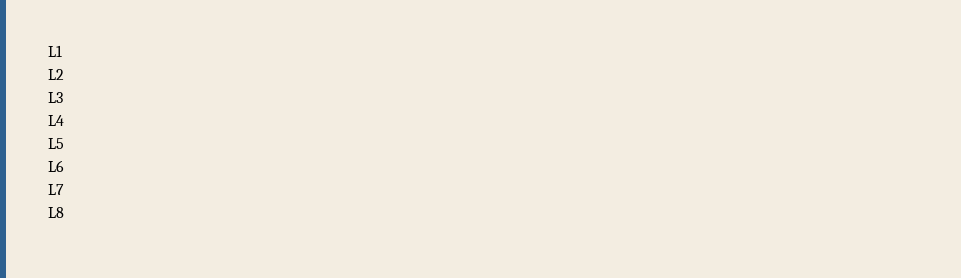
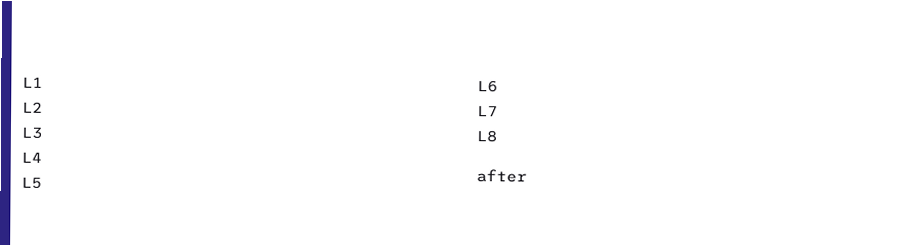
+ after

